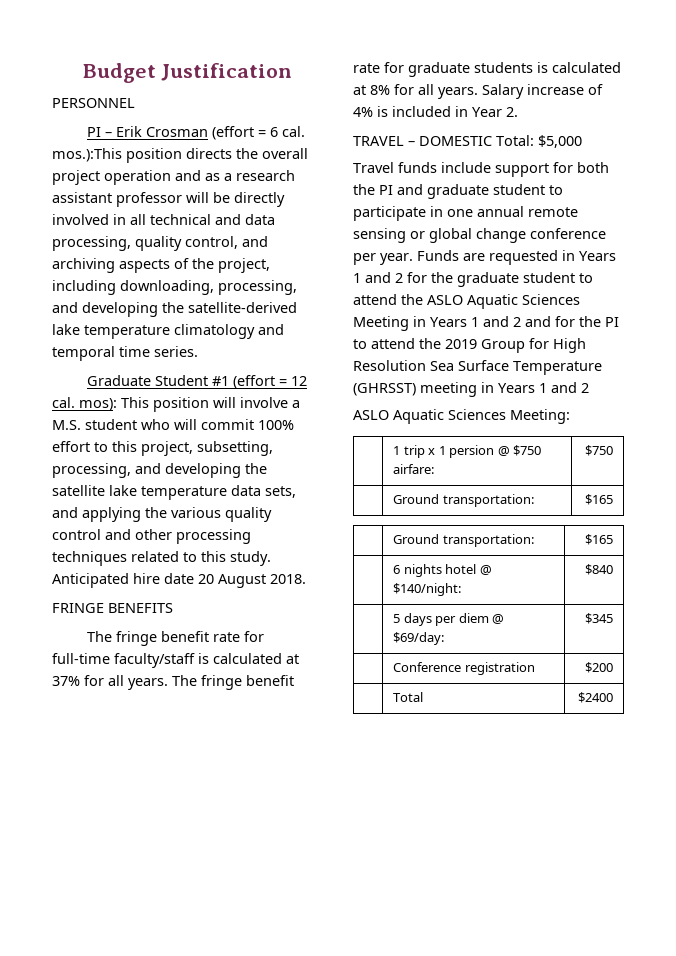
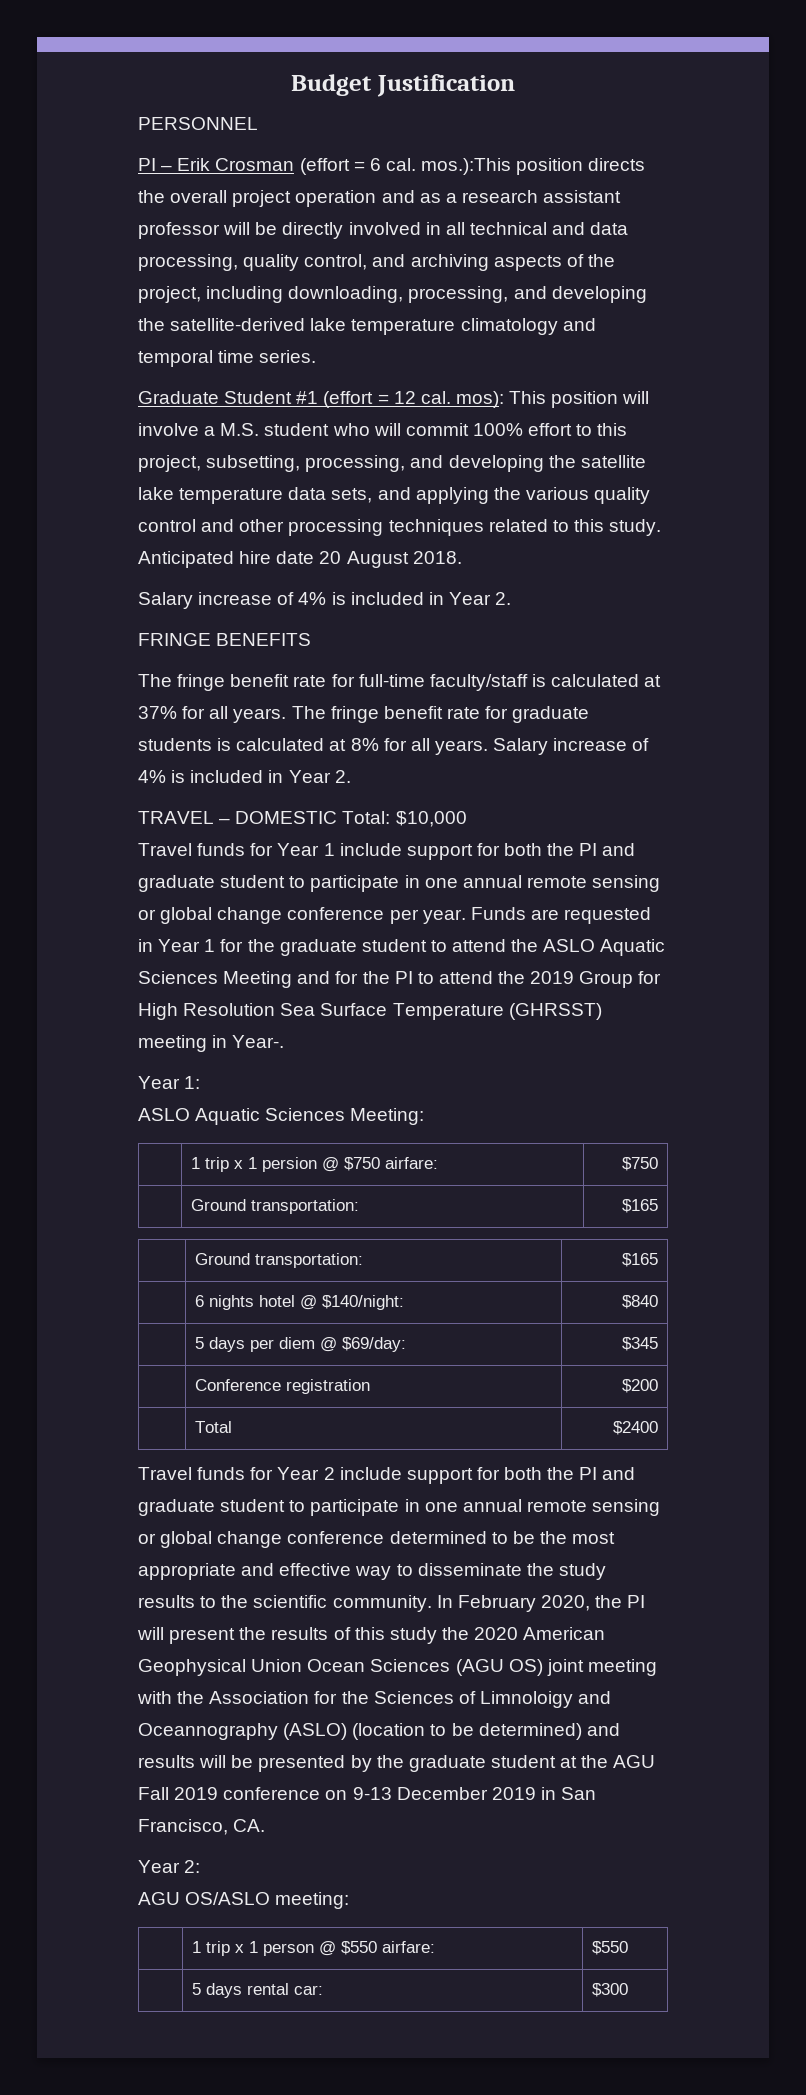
  Anticipated hire date 20 August 2018.
+ Salary increase of 4% is included in Year 2.
- TRAVEL – DOMESTIC Total: $5,000
- Travel funds include support for both the PI and graduate student to participate in one annual remote sensing or global change conference per year.
+ TRAVEL – DOMESTIC Total: $10,000
+ Travel funds for Year 1 include support for both the PI and graduate student to participate in one annual remote sensing or global change conference per year.
- Funds are requested in Years 1 and 2 for the graduate student to attend the ASLO Aquatic Sciences Meeting in Years 1 and 2 and for the PI to attend the 2019 Group for High Resolution Sea Surface Temperature (GHRSST) meeting in Years 1 and 2
+ Funds are requested in Year 1 for the graduate student to attend the ASLO Aquatic Sciences Meeting and for the PI to attend the 2019 Group for High Resolution Sea Surface Temperature (GHRSST) meeting in Year-.
+ Year 1:
+ Travel funds for Year 2 include support for both the PI and graduate student to participate in one annual remote sensing or global change conference determined to be the most appropriate and effective way to disseminate the study results to the scientific community. In February 2020, the PI will present the results of this study the 2020 American Geophysical Union Ocean Sciences (AGU OS) joint meeting with the Association for the Sciences of Limnoloigy and Oceannography (ASLO) (location to be determined) and results will be presented by the graduate student at the AGU Fall 2019 conference on 9-13 December 2019 in San Francisco, CA.
+ Year 2:
+ AGU OS/ASLO meeting:
+ | 1 trip x 1 person @ $550 airfare: | $550
+ | 5 days rental car: | $300

